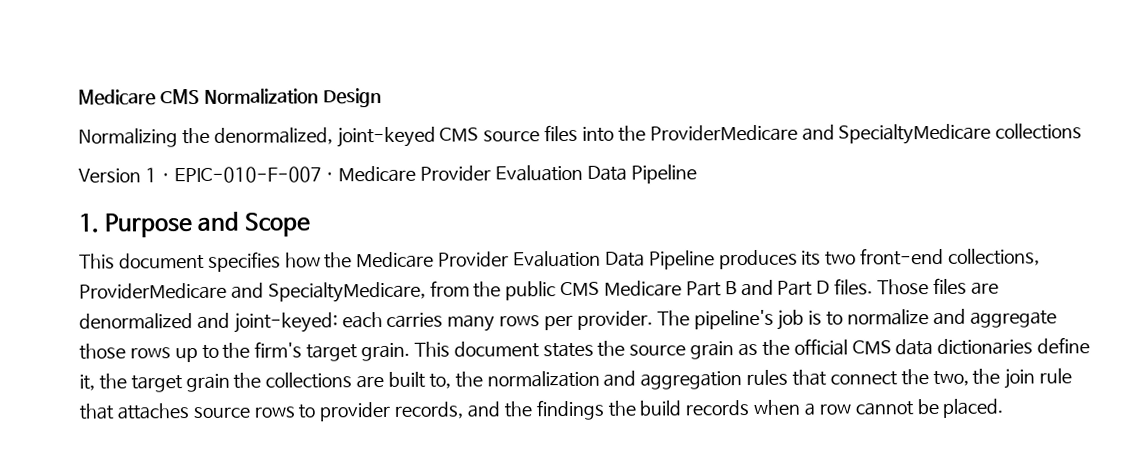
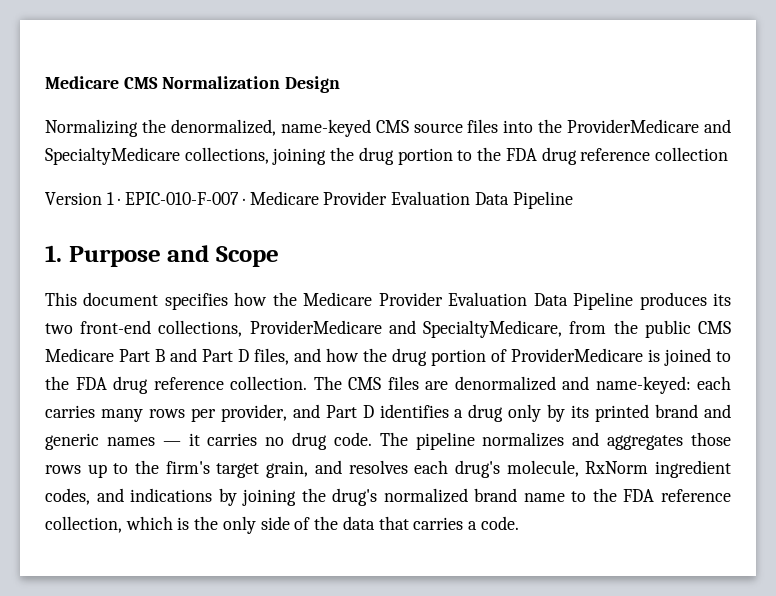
- Normalizing the denormalized, joint-keyed CMS source files into the ProviderMedicare and SpecialtyMedicare collections
+ Normalizing the denormalized, name-keyed CMS source files into the ProviderMedicare and SpecialtyMedicare collections, joining the drug portion to the FDA drug reference collection
- This document specifies how the Medicare Provider Evaluation Data Pipeline produces its two front-end collections, ProviderMedicare and SpecialtyMedicare, from the public CMS Medicare Part B and Part D files. Those files are denormalized and joint-keyed: each carries many rows per provider. The pipeline's job is to normalize and aggregate those rows up to the firm's target grain. This document states the source grain as the official CMS data dictionaries define it, the target grain the collections are built to, the normalization and aggregation rules that connect the two, the join rule that attaches source rows to provider records, and the findings the build records when a row cannot be placed.
+ This document specifies how the Medicare Provider Evaluation Data Pipeline produces its two front-end collections, ProviderMedicare and SpecialtyMedicare, from the public CMS Medicare Part B and Part D files, and how the drug portion of ProviderMedicare is joined to the FDA drug reference collection. The CMS files are denormalized and name-keyed: each carries many rows per provider, and Part D identifies a drug only by its printed brand and generic names — it carries no drug code. The pipeline normalizes and aggregates those rows up to the firm's target grain, and resolves each drug's molecule, RxNorm ingredient codes, and indications by joining the drug's normalized brand name to the FDA reference collection, which is the only side of the data that carries a code.

